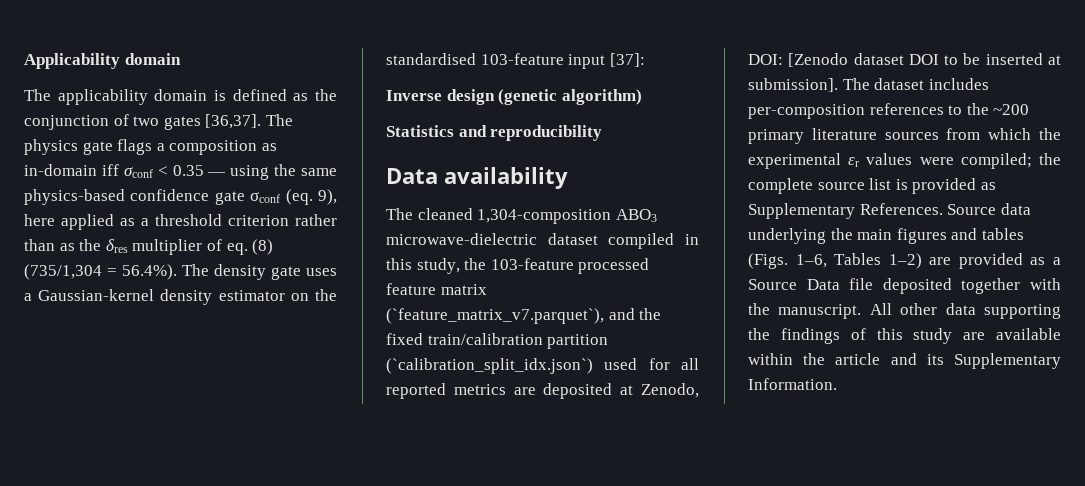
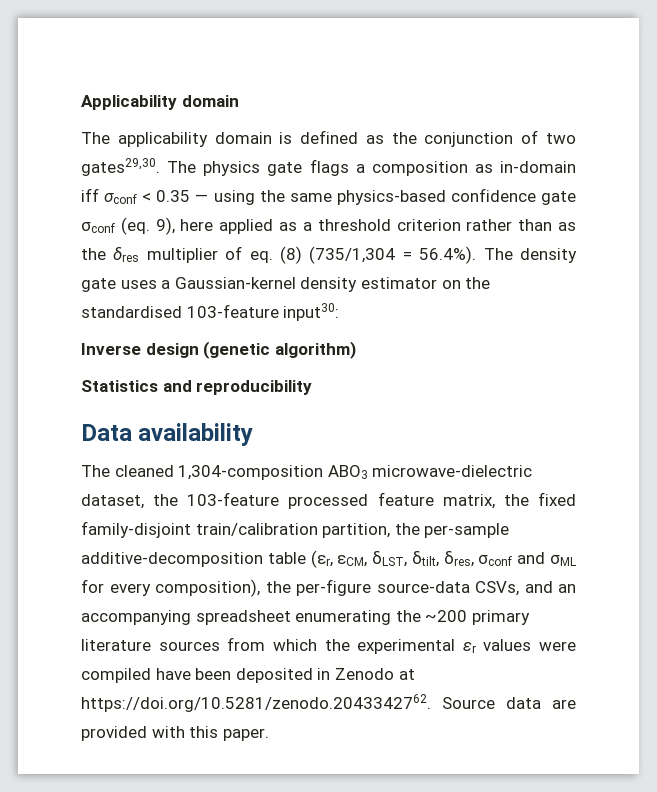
- The applicability domain is defined as the conjunction of two gates [36,37].
+ The applicability domain is defined as the conjunction of two gates29,30.
- (8) (735/1,304 = 56.4%). The density gate uses a Gaussian-kernel density estimator on the standardised 103-feature input [37]:
+ (8) (735/1,304 = 56.4%). The density gate uses a Gaussian-kernel density estimator on the standardised 103-feature input30:
- The cleaned 1,304-composition ABO3 microwave-dielectric dataset compiled in this study, the 103-feature processed feature matrix (`feature_matrix_v7.parquet`), and the fixed train/calibration partition (`calibration_split_idx.json`) used for all reported metrics are deposited at Zenodo, DOI: [Zenodo dataset DOI to be inserted at submission]. The dataset includes per-composition references to the ~200 primary literature sources from which the experimental εr values were compiled; the complete source list is provided as Supplementary References. Source data underlying the main figures and tables (Figs. 1–6, Tables 1–2) are provided as a Source Data file deposited together with the manuscript. All other data supporting the findings of this study are available within the article and its Supplementary Information.
+ The cleaned 1,304-composition ABO3 microwave-dielectric dataset, the 103-feature processed feature matrix, the fixed family-disjoint train/calibration partition, the per-sample additive-decomposition table (εr, εCM, δLST, δtilt, δres, σconf and σML for every composition), the per-figure source-data CSVs, and an accompanying spreadsheet enumerating the ~200 primary literature sources from which the experimental εr values were compiled have been deposited in Zenodo at https://doi.org/10.5281/zenodo.2043342762. Source data are provided with this paper.

